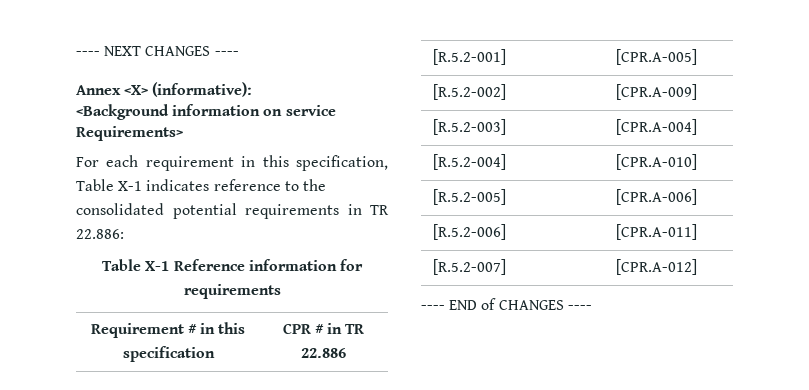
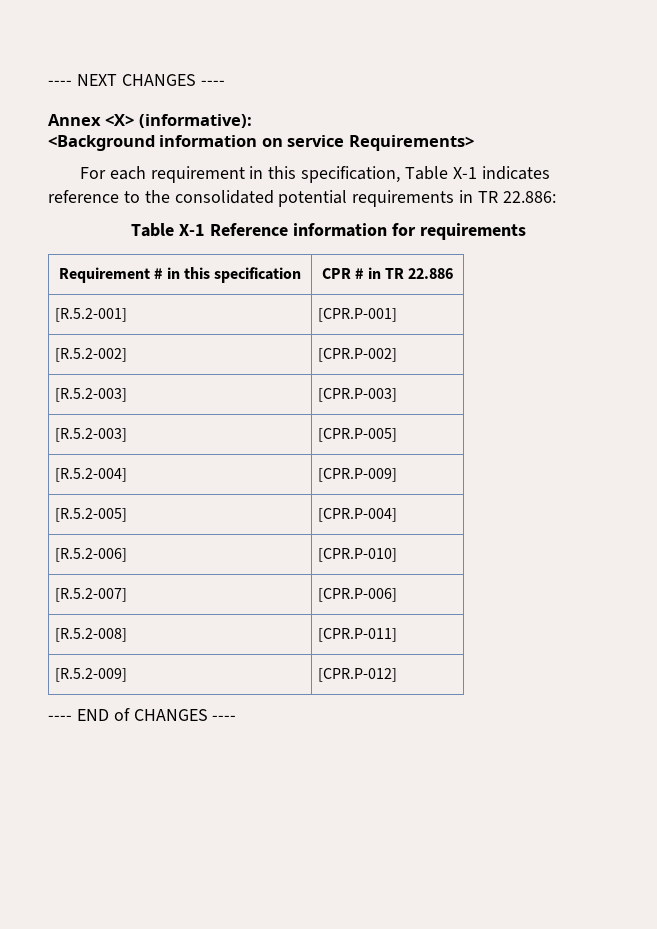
- [R.5.2-001] | [CPR.A-005]
+ [R.5.2-001] | [CPR.P-001]
- [R.5.2-002] | [CPR.A-009]
- [R.5.2-003] | [CPR.A-004]
+ [R.5.2-002] | [CPR.P-002]
+ [R.5.2-003] | [CPR.P-003]
+ [R.5.2-003] | [CPR.P-005]
- [R.5.2-004] | [CPR.A-010]
+ [R.5.2-004] | [CPR.P-009]
- [R.5.2-005] | [CPR.A-006]
+ [R.5.2-005] | [CPR.P-004]
- [R.5.2-006] | [CPR.A-011]
+ [R.5.2-006] | [CPR.P-010]
- [R.5.2-007] | [CPR.A-012]
+ [R.5.2-007] | [CPR.P-006]
+ [R.5.2-008] | [CPR.P-011]
+ [R.5.2-009] | [CPR.P-012]

